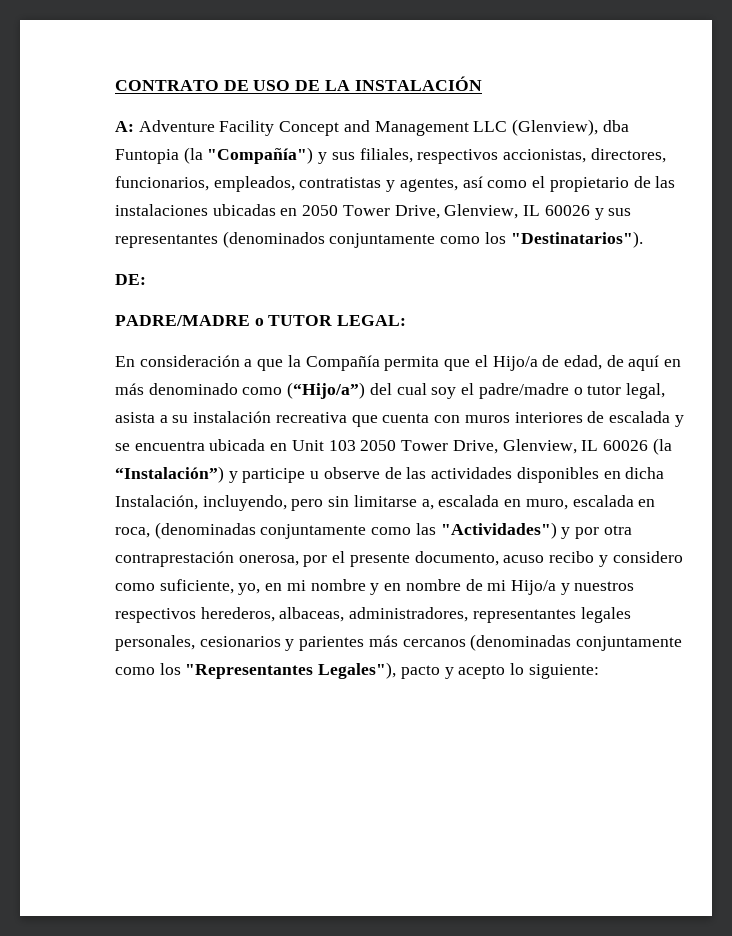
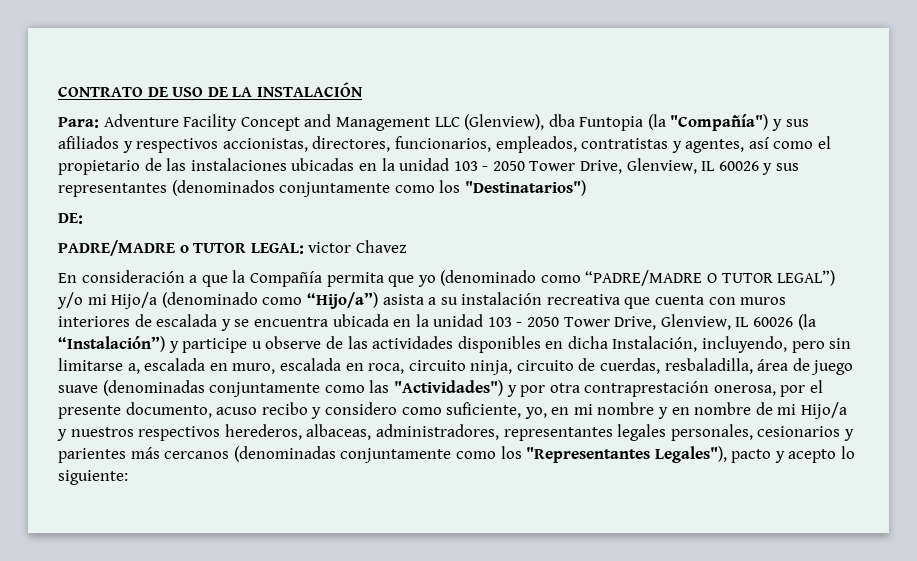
- A: Adventure Facility Concept and Management LLC (Glenview), dba Funtopia (la "Compañía") y sus filiales, respectivos accionistas, directores, funcionarios, empleados, contratistas y agentes, así como el propietario de las instalaciones ubicadas en 2050 Tower Drive, Glenview, IL 60026 y sus representantes (denominados conjuntamente como los "Destinatarios").
+ Para: Adventure Facility Concept and Management LLC (Glenview), dba Funtopia (la "Compañía") y sus afiliados y respectivos accionistas, directores, funcionarios, empleados, contratistas y agentes, así como el propietario de las instalaciones ubicadas en la unidad 103 - 2050 Tower Drive, Glenview, IL 60026 y sus representantes (denominados conjuntamente como los "Destinatarios")
- PADRE/MADRE o TUTOR LEGAL:
+ PADRE/MADRE o TUTOR LEGAL: victor Chavez
- En consideración a que la Compañía permita que el Hijo/a de edad, de aquí en más denominado como (“Hijo/a”) del cual soy el padre/madre o tutor legal, asista a su instalación recreativa que cuenta con muros interiores de escalada y se encuentra ubicada en Unit 103 2050 Tower Drive, Glenview, IL 60026 (la “Instalación”) y participe u observe de las actividades disponibles en dicha Instalación, incluyendo, pero sin limitarse a, escalada en muro, escalada en roca, (denominadas conjuntamente como las "Actividades") y por otra contraprestación onerosa, por el presente documento, acuso recibo y considero como suficiente, yo, en mi nombre y en nombre de mi Hijo/a y nuestros respectivos herederos, albaceas, administradores, representantes legales personales, cesionarios y parientes más cercanos (denominadas conjuntamente como los "Representantes Legales"), pacto y acepto lo siguiente:
+ En consideración a que la Compañía permita que yo (denominado como “PADRE/MADRE O TUTOR LEGAL”) y/o mi Hijo/a (denominado como “Hijo/a”) asista a su instalación recreativa que cuenta con muros interiores de escalada y se encuentra ubicada en la unidad 103 - 2050 Tower Drive, Glenview, IL 60026 (la “Instalación”) y participe u observe de las actividades disponibles en dicha Instalación, incluyendo, pero sin limitarse a, escalada en muro, escalada en roca, circuito ninja, circuito de cuerdas, resbaladilla, área de juego suave (denominadas conjuntamente como las "Actividades") y por otra contraprestación onerosa, por el presente documento, acuso recibo y considero como suficiente, yo, en mi nombre y en nombre de mi Hijo/a y nuestros respectivos herederos, albaceas, administradores, representantes legales personales, cesionarios y parientes más cercanos (denominadas conjuntamente como los "Representantes Legales"), pacto y acepto lo siguiente:

